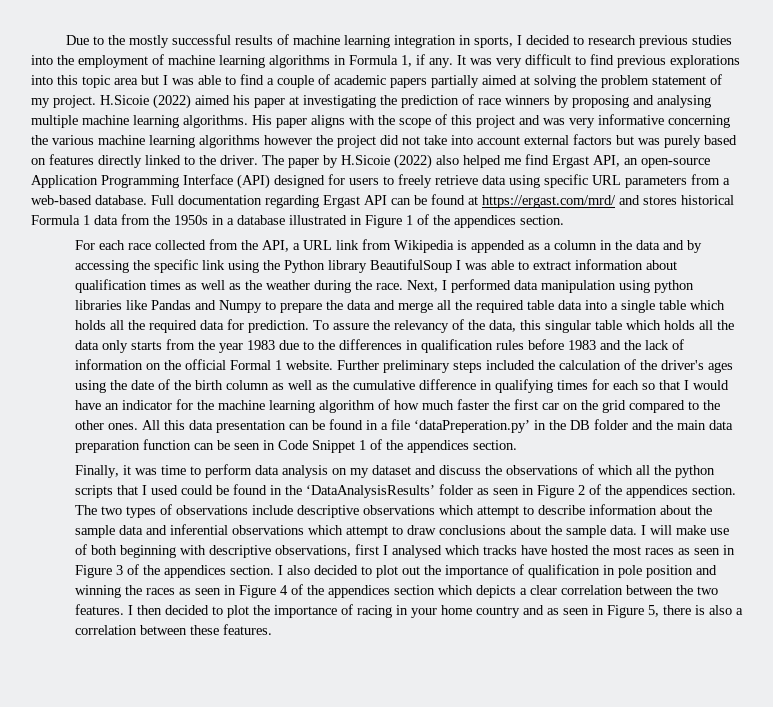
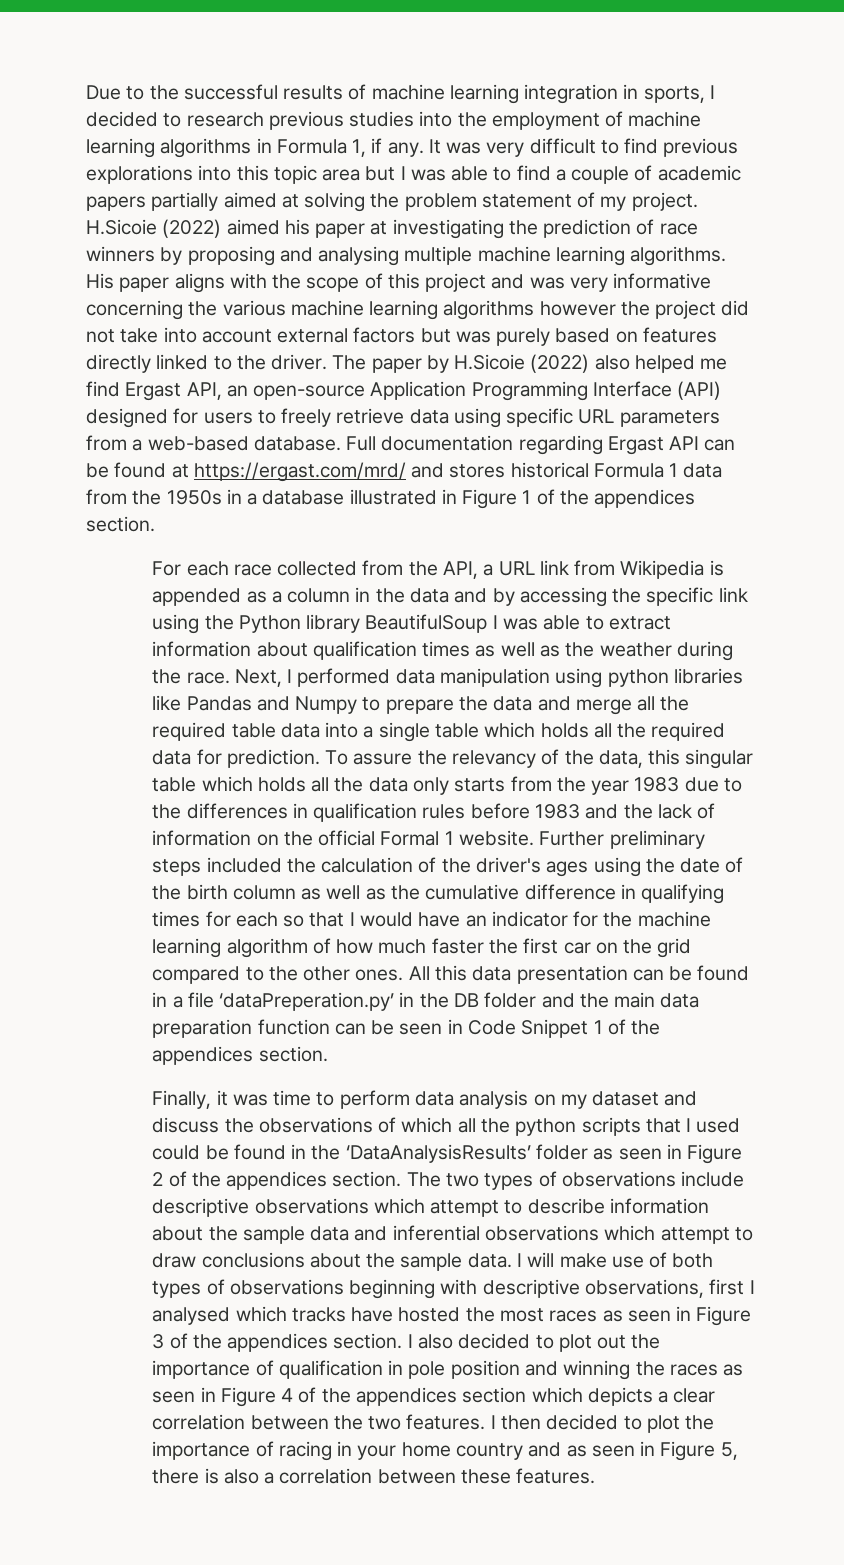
- Due to the mostly successful results of machine learning integration in sports, I decided to research previous studies into the employment of machine learning algorithms in Formula 1, if any.
+ Due to the successful results of machine learning integration in sports, I decided to research previous studies into the employment of machine learning algorithms in Formula 1, if any.
- I will make use of both beginning with descriptive observations, first I analysed which tracks have hosted the most races as seen in Figure 3 of the appendices section.
+ I will make use of both types of observations beginning with descriptive observations, first I analysed which tracks have hosted the most races as seen in Figure 3 of the appendices section.

